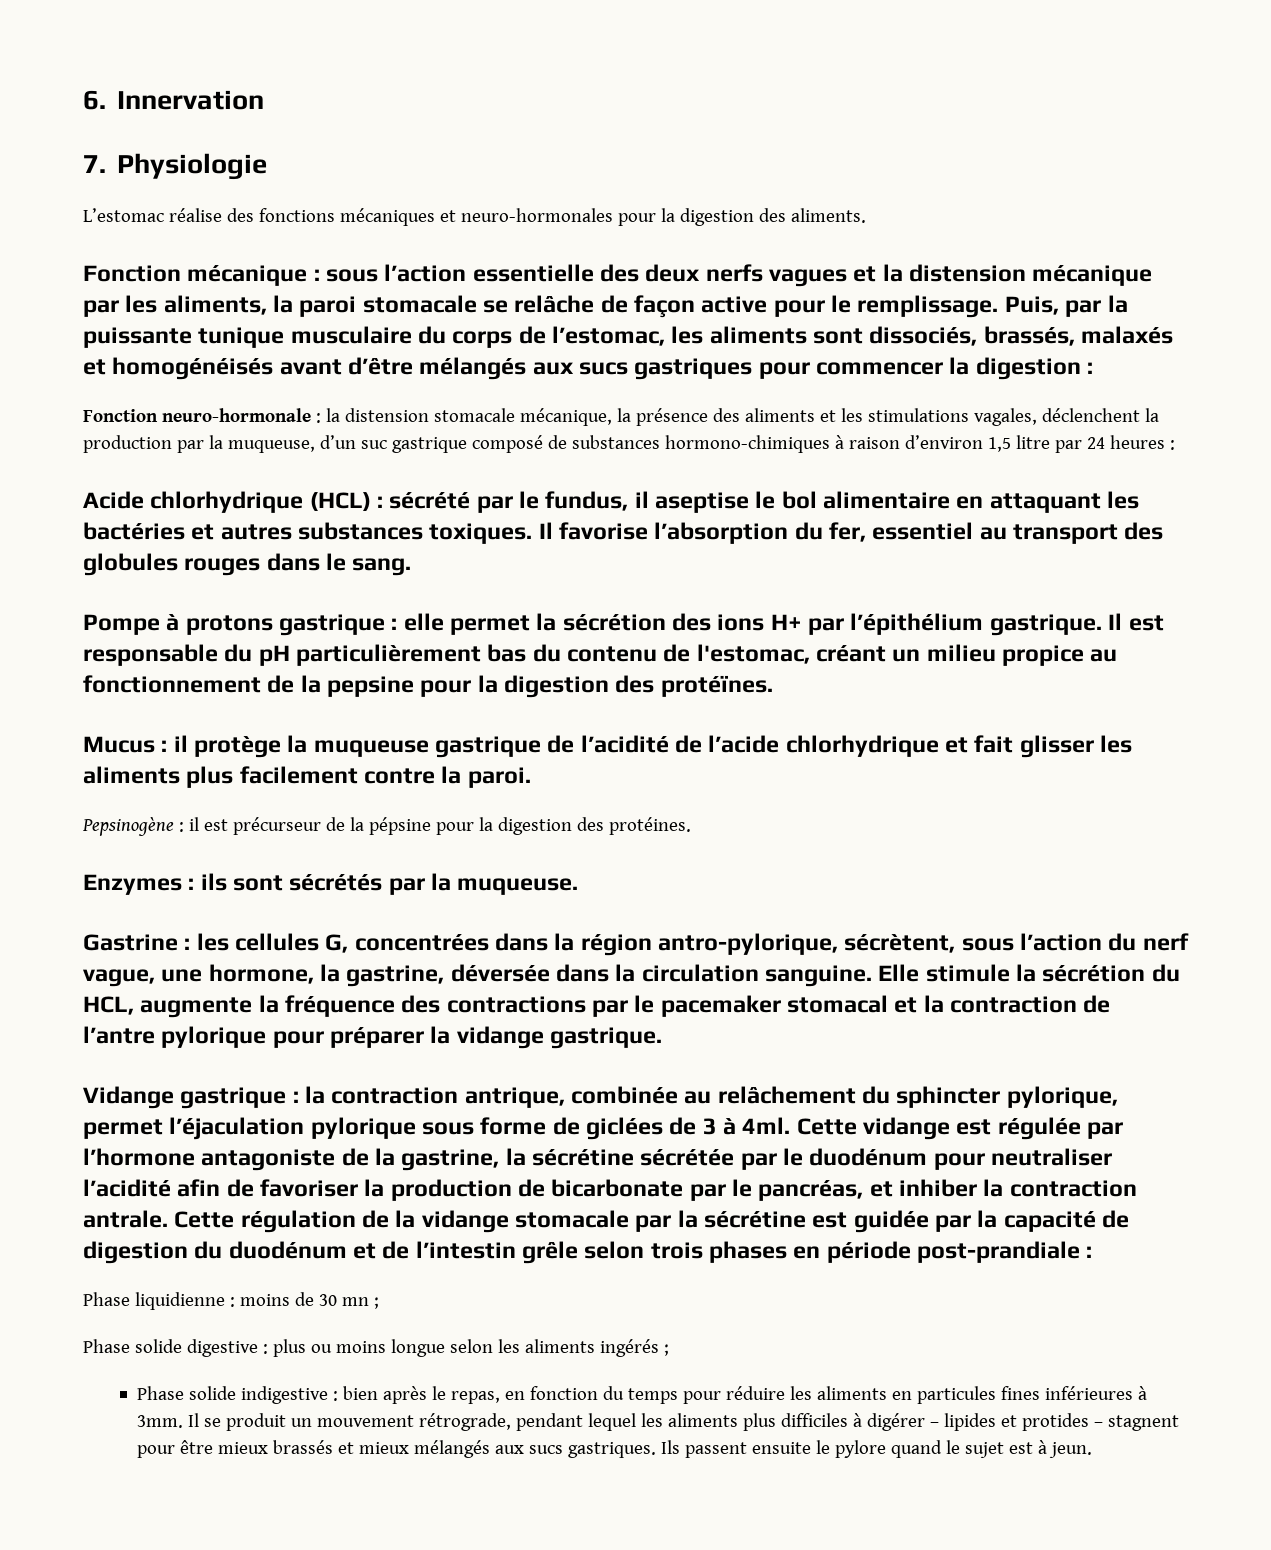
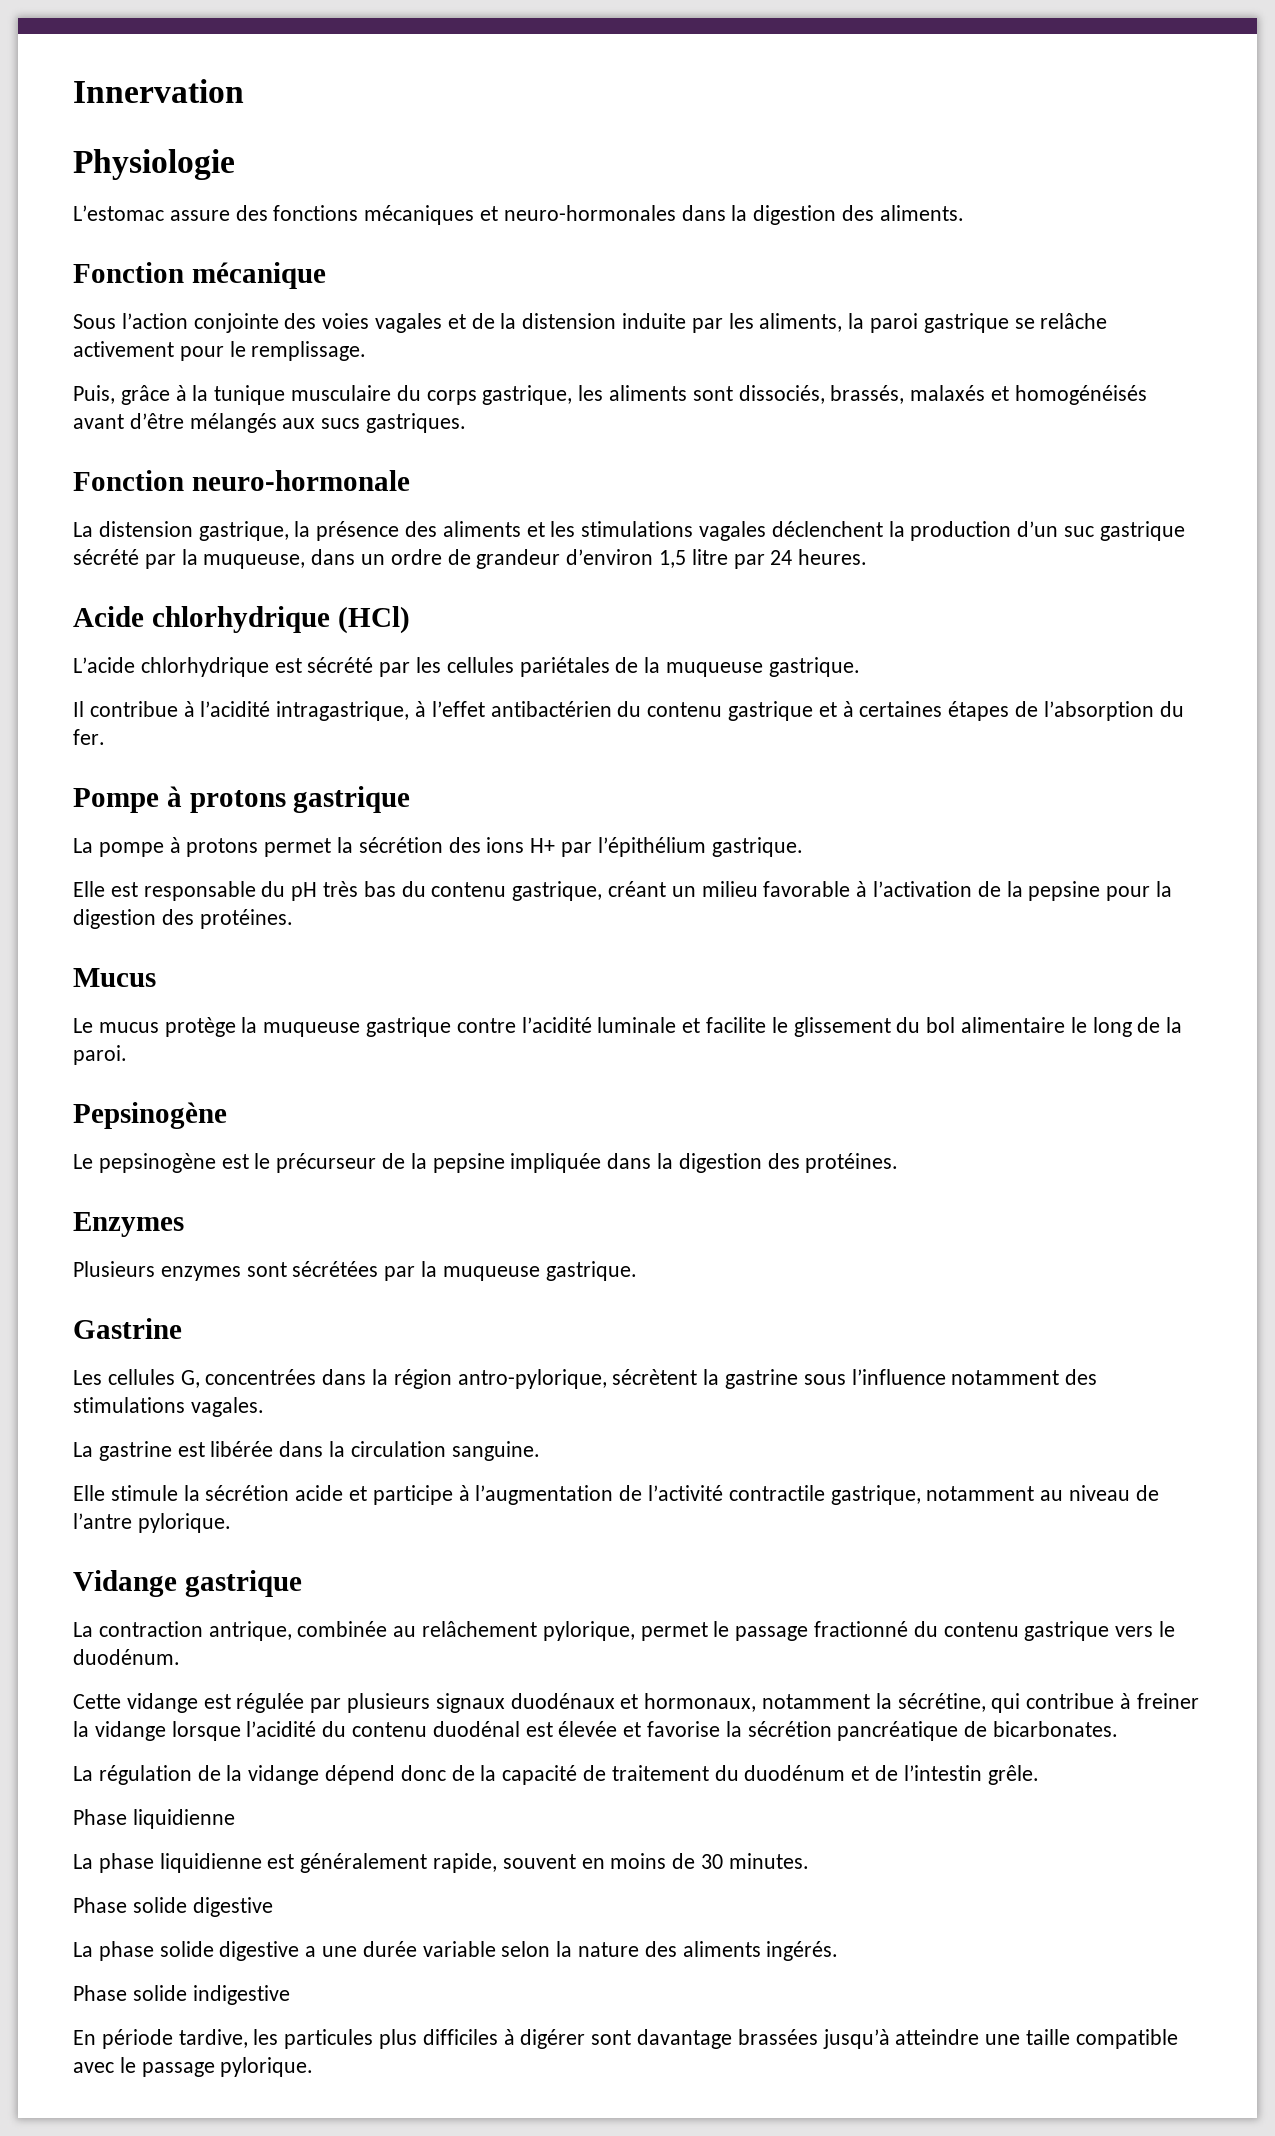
- 6. Innervation
+ Innervation
- 7. Physiologie
+ Physiologie
- L’estomac réalise des fonctions mécaniques et neuro-hormonales pour la digestion des aliments.
+ L’estomac assure des fonctions mécaniques et neuro-hormonales dans la digestion des aliments.
- Fonction mécanique : sous l’action essentielle des deux nerfs vagues et la distension mécanique par les aliments, la paroi stomacale se relâche de façon active pour le remplissage. Puis, par la puissante tunique musculaire du corps de l’estomac, les aliments sont dissociés, brassés, malaxés et homogénéisés avant d’être mélangés aux sucs gastriques pour commencer la digestion :
- Fonction neuro-hormonale : la distension stomacale mécanique, la présence des aliments et les stimulations vagales, déclenchent la production par la muqueuse, d’un suc gastrique composé de substances hormono-chimiques à raison d’environ 1,5 litre par 24 heures :
+ Fonction mécanique
+ Sous l’action conjointe des voies vagales et de la distension induite par les aliments, la paroi gastrique se relâche activement pour le remplissage.
+ Puis, grâce à la tunique musculaire du corps gastrique, les aliments sont dissociés, brassés, malaxés et homogénéisés avant d’être mélangés aux sucs gastriques.
+ Fonction neuro-hormonale
+ La distension gastrique, la présence des aliments et les stimulations vagales déclenchent la production d’un suc gastrique sécrété par la muqueuse, dans un ordre de grandeur d’environ 1,5 litre par 24 heures.
- Acide chlorhydrique (HCL) : sécrété par le fundus, il aseptise le bol alimentaire en attaquant les bactéries et autres substances toxiques. Il favorise l’absorption du fer, essentiel au transport des globules rouges dans le sang.
+ Acide chlorhydrique (HCl)
+ L’acide chlorhydrique est sécrété par les cellules pariétales de la muqueuse gastrique.
+ Il contribue à l’acidité intragastrique, à l’effet antibactérien du contenu gastrique et à certaines étapes de l’absorption du fer.
- Pompe à protons gastrique : elle permet la sécrétion des ions H+ par l’épithélium gastrique. Il est responsable du pH particulièrement bas du contenu de l'estomac, créant un milieu propice au fonctionnement de la pepsine pour la digestion des protéïnes.
+ Pompe à protons gastrique
+ La pompe à protons permet la sécrétion des ions H+ par l’épithélium gastrique.
+ Elle est responsable du pH très bas du contenu gastrique, créant un milieu favorable à l’activation de la pepsine pour la digestion des protéines.
- Mucus : il protège la muqueuse gastrique de l’acidité de l’acide chlorhydrique et fait glisser les aliments plus facilement contre la paroi.
- Pepsinogène : il est précurseur de la pépsine pour la digestion des protéines.
+ Mucus
+ Le mucus protège la muqueuse gastrique contre l’acidité luminale et facilite le glissement du bol alimentaire le long de la paroi.
+ Pepsinogène
+ Le pepsinogène est le précurseur de la pepsine impliquée dans la digestion des protéines.
- Enzymes : ils sont sécrétés par la muqueuse.
+ Enzymes
+ Plusieurs enzymes sont sécrétées par la muqueuse gastrique.
- Gastrine : les cellules G, concentrées dans la région antro-pylorique, sécrètent, sous l’action du nerf vague, une hormone, la gastrine, déversée dans la circulation sanguine. Elle stimule la sécrétion du HCL, augmente la fréquence des contractions par le pacemaker stomacal et la contraction de l’antre pylorique pour préparer la vidange gastrique.
+ Gastrine
+ Les cellules G, concentrées dans la région antro-pylorique, sécrètent la gastrine sous l’influence notamment des stimulations vagales.
+ La gastrine est libérée dans la circulation sanguine.
+ Elle stimule la sécrétion acide et participe à l’augmentation de l’activité contractile gastrique, notamment au niveau de l’antre pylorique.
- Vidange gastrique : la contraction antrique, combinée au relâchement du sphincter pylorique, permet l’éjaculation pylorique sous forme de giclées de 3 à 4ml. Cette vidange est régulée par l’hormone antagoniste de la gastrine, la sécrétine sécrétée par le duodénum pour neutraliser l’acidité afin de favoriser la production de bicarbonate par le pancréas, et inhiber la contraction antrale. Cette régulation de la vidange stomacale par la sécrétine est guidée par la capacité de digestion du duodénum et de l’intestin grêle selon trois phases en période post-prandiale :
- Phase liquidienne : moins de 30 mn ;
+ Vidange gastrique
+ La contraction antrique, combinée au relâchement pylorique, permet le passage fractionné du contenu gastrique vers le duodénum.
+ Cette vidange est régulée par plusieurs signaux duodénaux et hormonaux, notamment la sécrétine, qui contribue à freiner la vidange lorsque l’acidité du contenu duodénal est élevée et favorise la sécrétion pancréatique de bicarbonates.
+ La régulation de la vidange dépend donc de la capacité de traitement du duodénum et de l’intestin grêle.
+ Phase liquidienne
+ La phase liquidienne est généralement rapide, souvent en moins de 30 minutes.
- Phase solide digestive : plus ou moins longue selon les aliments ingérés ;
- Phase solide indigestive : bien après le repas, en fonction du temps pour réduire les aliments en particules fines inférieures à 3mm. Il se produit un mouvement rétrograde, pendant lequel les aliments plus difficiles à digérer – lipides et protides – stagnent pour être mieux brassés et mieux mélangés aux sucs gastriques. Ils passent ensuite le pylore quand le sujet est à jeun.
+ Phase solide digestive
+ La phase solide digestive a une durée variable selon la nature des aliments ingérés.
+ Phase solide indigestive
+ En période tardive, les particules plus difficiles à digérer sont davantage brassées jusqu’à atteindre une taille compatible avec le passage pylorique.

